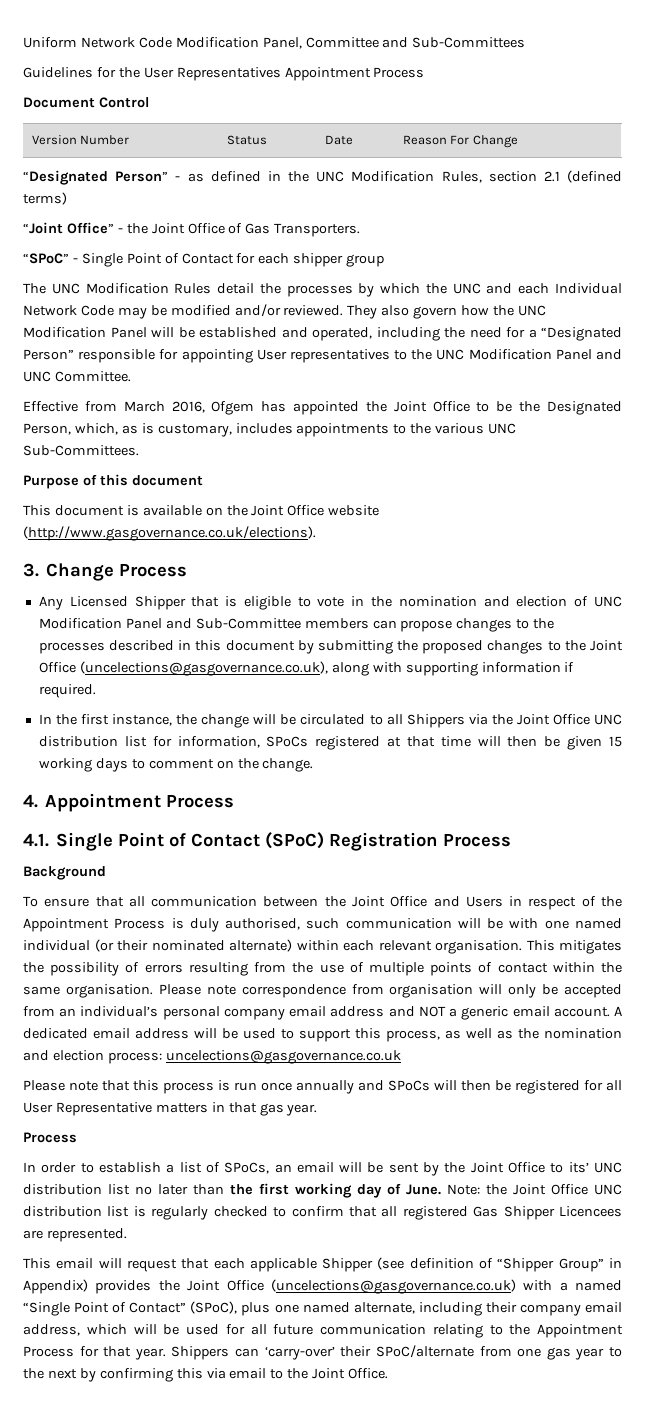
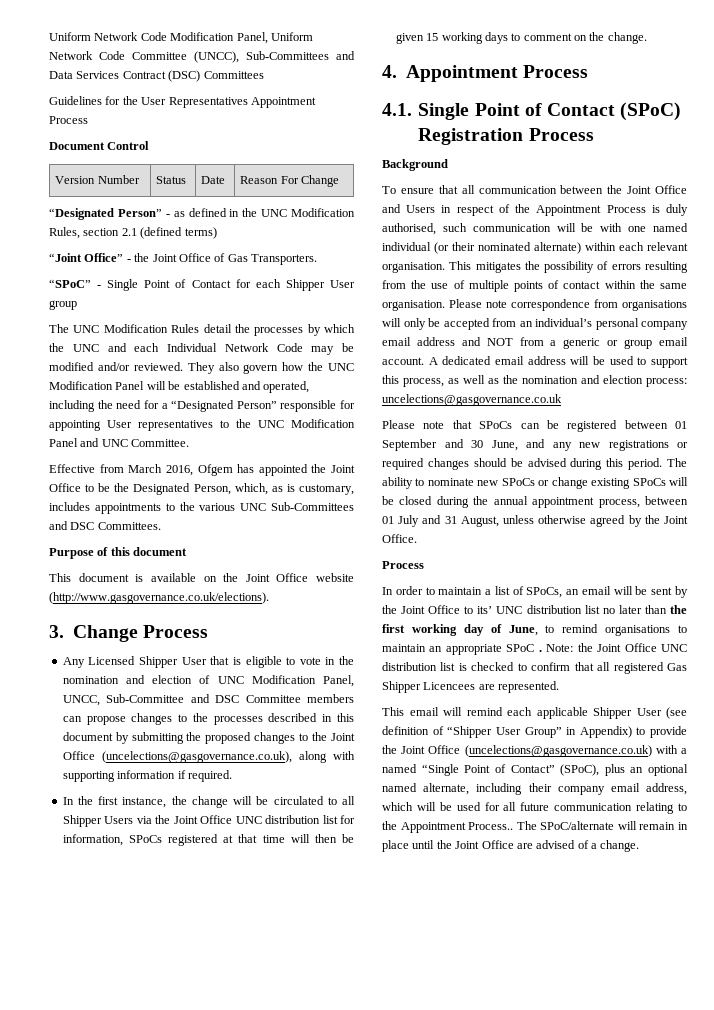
- Uniform Network Code Modification Panel, Committee and Sub-Committees
+ Uniform Network Code Modification Panel, Uniform Network Code Committee (UNCC), Sub-Committees and Data Services Contract (DSC) Committees
- “SPoC” - Single Point of Contact for each shipper group
+ “SPoC” - Single Point of Contact for each Shipper User group
- Effective from March 2016, Ofgem has appointed the Joint Office to be the Designated Person, which, as is customary, includes appointments to the various UNC Sub-Committees.
+ Effective from March 2016, Ofgem has appointed the Joint Office to be the Designated Person, which, as is customary, includes appointments to the various UNC Sub-Committees and DSC Committees.
- Any Licensed Shipper that is eligible to vote in the nomination and election of UNC Modification Panel and Sub-Committee members can propose changes to the processes described in this document by submitting the proposed changes to the Joint Office (uncelections@gasgovernance.co.uk), along with supporting information if required.
+ Any Licensed Shipper User that is eligible to vote in the nomination and election of UNC Modification Panel, UNCC, Sub-Committee and DSC Committee members can propose changes to the processes described in this document by submitting the proposed changes to the Joint Office (uncelections@gasgovernance.co.uk), along with supporting information if required.
- In the first instance, the change will be circulated to all Shippers via the Joint Office UNC distribution list for information, SPoCs registered at that time will then be given 15 working days to comment on the change.
+ In the first instance, the change will be circulated to all Shipper Users via the Joint Office UNC distribution list for information, SPoCs registered at that time will then be given 15 working days to comment on the change.
- Please note correspondence from organisation will only be accepted from an individual’s personal company email address and NOT a generic email account.
+ Please note correspondence from organisations will only be accepted from an individual’s personal company email address and NOT from a generic or group email account.
- Please note that this process is run once annually and SPoCs will then be registered for all User Representative matters in that gas year.
+ Please note that SPoCs can be registered between 01 September and 30 June, and any new registrations or required changes should be advised during this period. The ability to nominate new SPoCs or change existing SPoCs will be closed during the annual appointment process, between 01 July and 31 August, unless otherwise agreed by the Joint Office.
- In order to establish a list of SPoCs, an email will be sent by the Joint Office to its’ UNC distribution list no later than the first working day of June.
+ In order to maintain a list of SPoCs, an email will be sent by the Joint Office to its’ UNC distribution list no later than the first working day of June, to remind organisations to maintain an appropriate SPoC .
- Note: the Joint Office UNC distribution list is regularly checked to confirm that all registered Gas Shipper Licencees are represented.
+ Note: the Joint Office UNC distribution list is checked to confirm that all registered Gas Shipper Licencees are represented.
- This email will request that each applicable Shipper (see definition of “Shipper Group” in Appendix) provides the Joint Office (uncelections@gasgovernance.co.uk) with a named “Single Point of Contact” (SPoC), plus one named alternate, including their company email address, which will be used for all future communication relating to the Appointment Process for that year. Shippers can ‘carry-over’ their SPoC/alternate from one gas year to the next by confirming this via email to the Joint Office.
+ This email will remind each applicable Shipper User (see definition of “Shipper User Group” in Appendix) to provide the Joint Office (uncelections@gasgovernance.co.uk) with a named “Single Point of Contact” (SPoC), plus an optional named alternate, including their company email address, which will be used for all future communication relating to the Appointment Process.. The SPoC/alternate will remain in place until the Joint Office are advised of a change.

